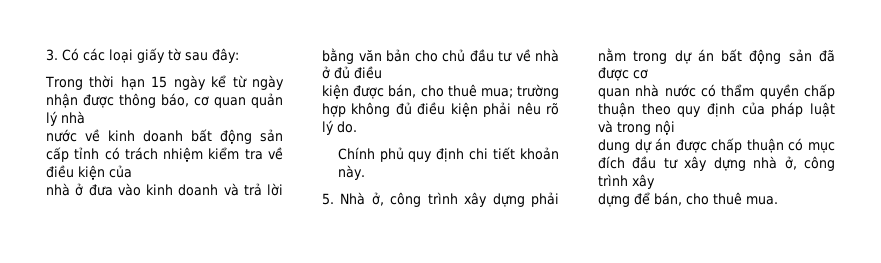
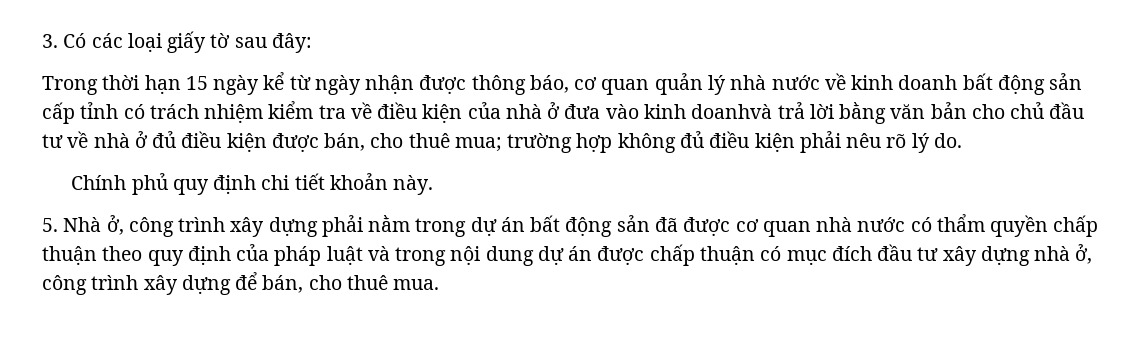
- Trong thời hạn 15 ngày kể từ ngày nhận được thông báo, cơ quan quản lý nhà
- nước về kinh doanh bất động sản cấp tỉnh có trách nhiệm kiểm tra về điều kiện của
- nhà ở đưa vào kinh doanh và trả lời bằng văn bản cho chủ đầu tư về nhà ở đủ điều
- kiện được bán, cho thuê mua;
+ Trong thời hạn 15 ngày kể từ ngày nhận được thông báo, cơ quan quản lý nhà nước về kinh doanh bất động sản cấp tỉnh có trách nhiệm kiểm tra về điều kiện của nhà ở đưa vào kinh doanhvà trả lời bằng văn bản cho chủ đầu tư về nhà ở đủ điều kiện được bán, cho thuê mua;
- 5. Nhà ở, công trình xây dựng phải nằm trong dự án bất động sản đã được cơ
- quan nhà nước có thẩm quyền chấp thuận theo quy định của pháp luật và trong nội
- dung dự án được chấp thuận có mục đích đầu tư xây dựng nhà ở, công trình xây
- dựng để bán, cho thuê mua.
+ 5. Nhà ở, công trình xây dựng phải nằm trong dự án bất động sản đã được cơ quan nhà nước có thẩm quyền chấp thuận theo quy định của pháp luật và trong nội dung dự án được chấp thuận có mục đích đầu tư xây dựng nhà ở, công trình xây dựng để bán, cho thuê mua.

